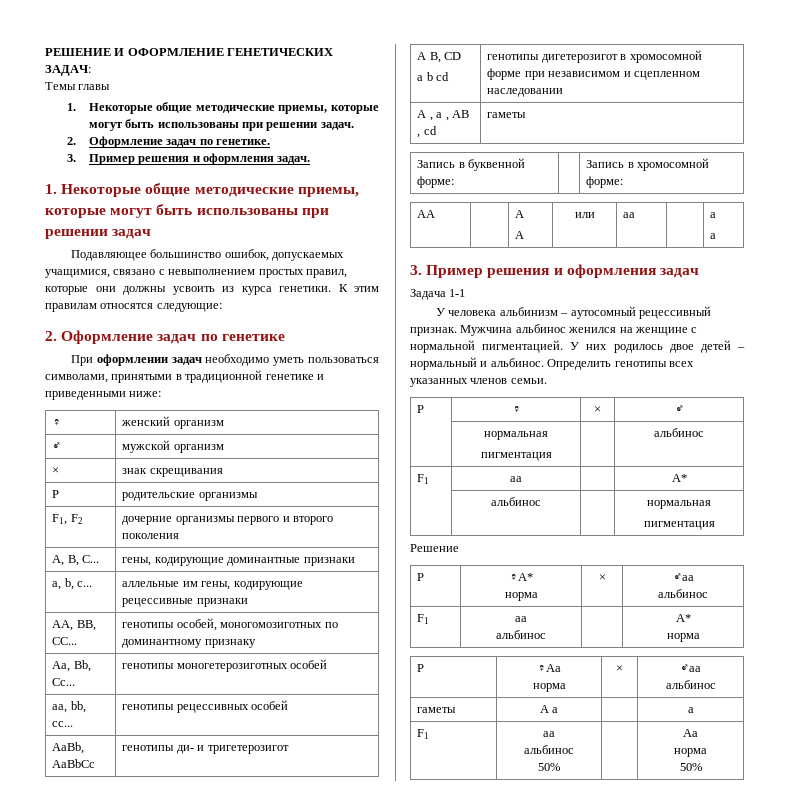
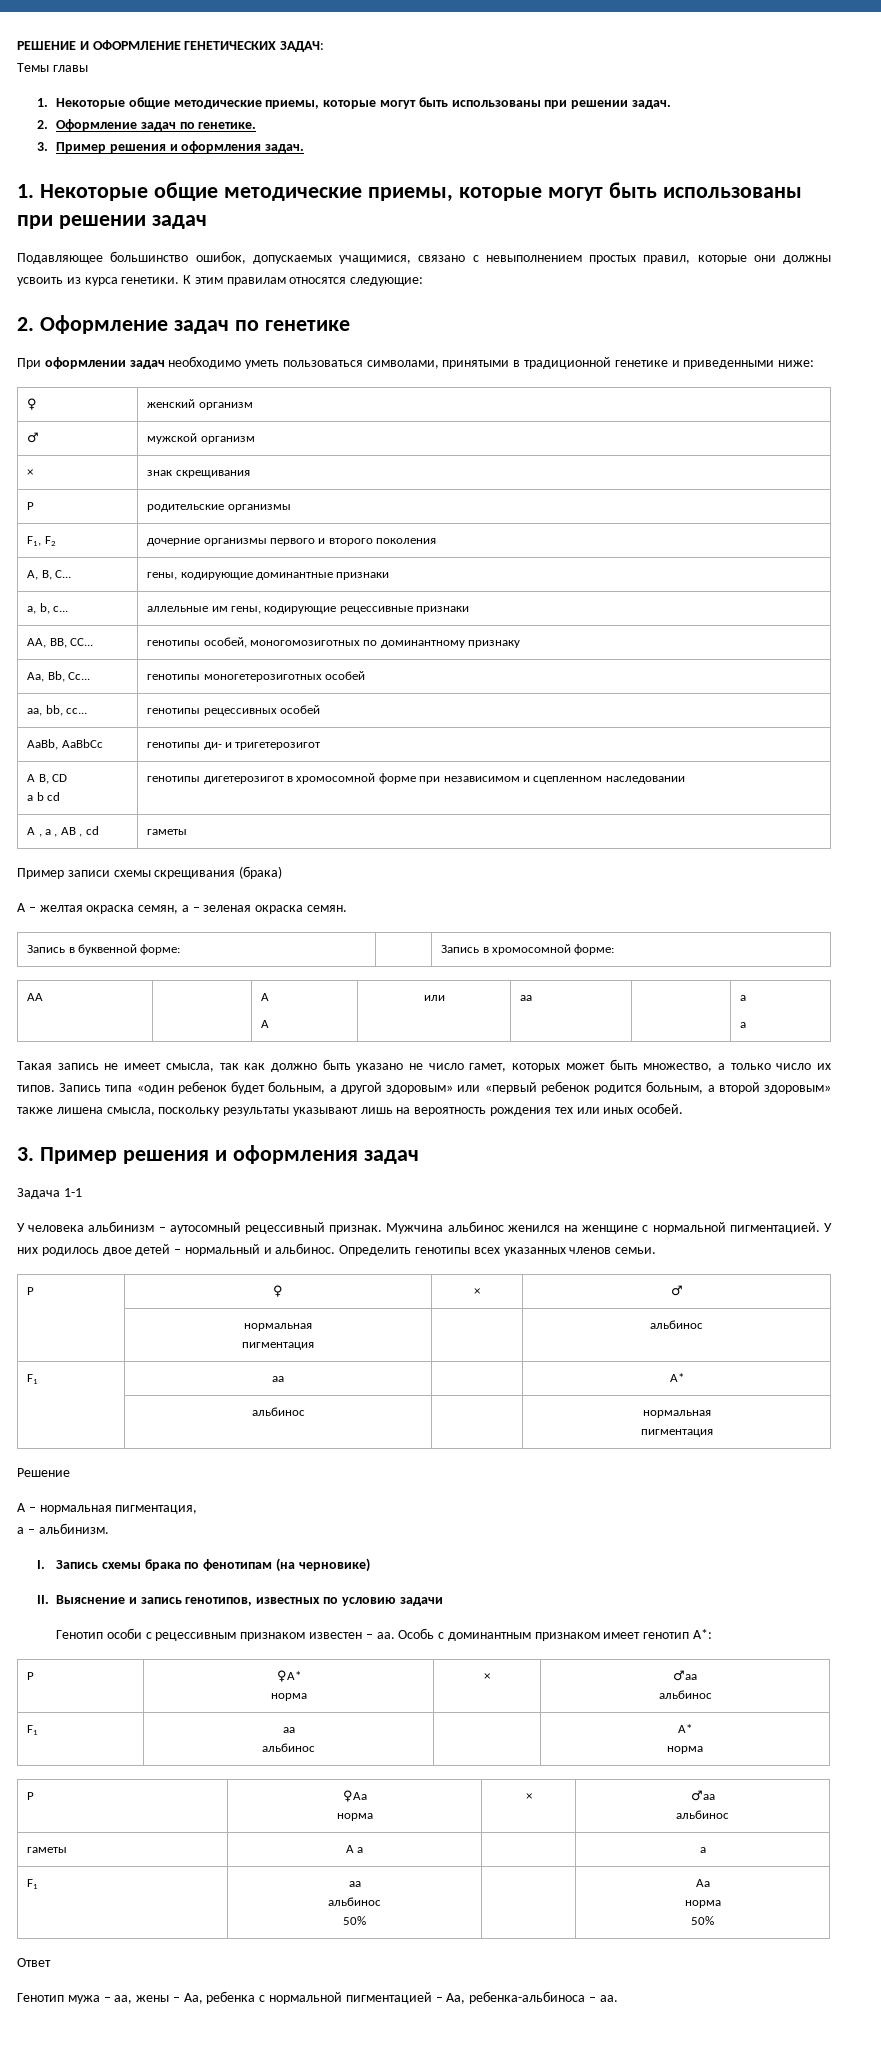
+ Пример записи схемы скрещивания (брака)
+ А – желтая окраска семян, а – зеленая окраска семян.
+ Такая запись не имеет смысла, так как должно быть указано не число гамет, которых может быть множество, а только число их типов. Запись типа «один ребенок будет больным, а другой здоровым» или «первый ребенок родится больным, а второй здоровым» также лишена смысла, поскольку результаты указывают лишь на вероятность рождения тех или иных особей.
+ А – нормальная пигментация,
+ а – альбинизм.
+ I. Запись схемы брака по фенотипам (на черновике)
+ II. Выяснение и запись генотипов, известных по условию задачи
+ Генотип особи с рецессивным признаком известен – аа. Особь с доминантным признаком имеет генотип А*:
+ Ответ
+ Генотип мужа – аа, жены – Аа, ребенка с нормальной пигментацией – Аа, ребенка-альбиноса – аа.

